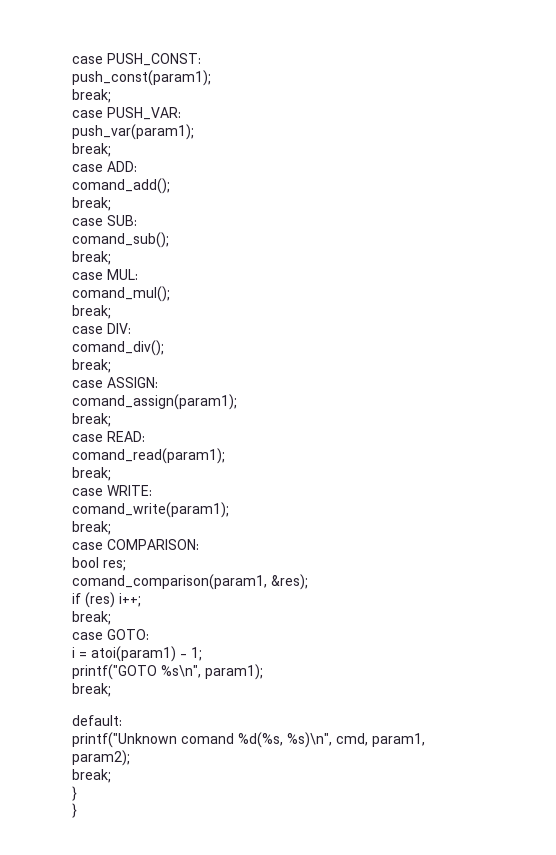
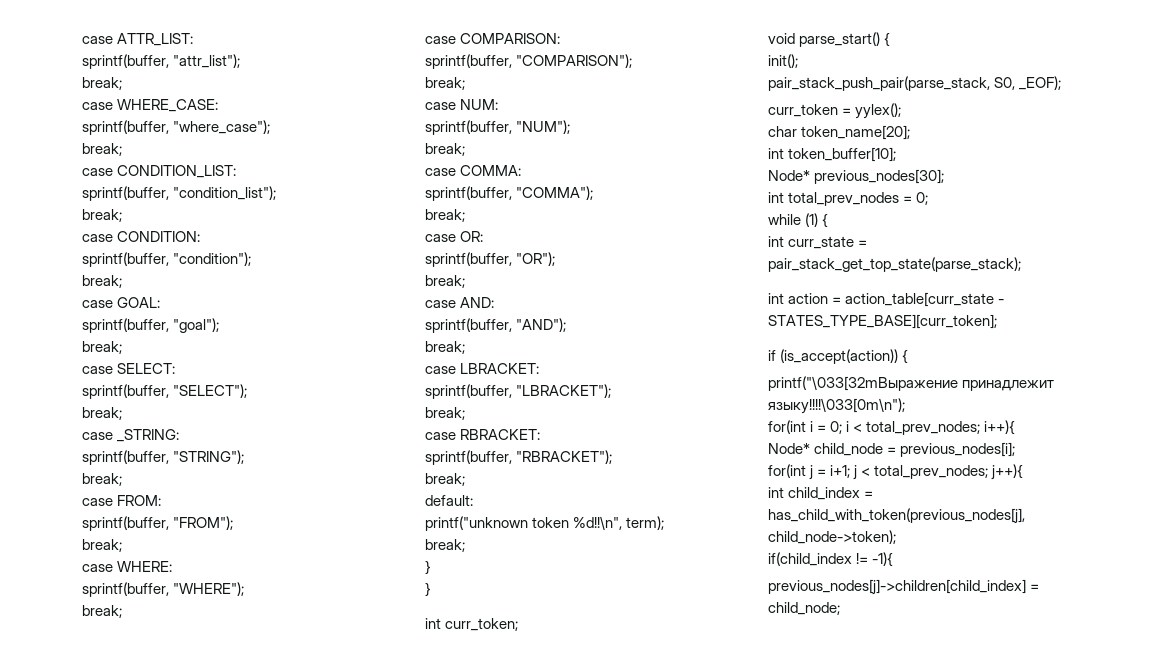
- case PUSH_CONST:
- push_const(param1);
+ case ATTR_LIST:
+ sprintf(buffer, "attr_list");
  break;
- case PUSH_VAR:
- push_var(param1);
+ case WHERE_CASE:
+ sprintf(buffer, "where_case");
  break;
- case ADD:
- comand_add();
+ case CONDITION_LIST:
+ sprintf(buffer, "condition_list");
  break;
- case SUB:
- comand_sub();
+ case CONDITION:
+ sprintf(buffer, "condition");
  break;
- case MUL:
- comand_mul();
+ case GOAL:
+ sprintf(buffer, "goal");
  break;
- case DIV:
- comand_div();
+ case SELECT:
+ sprintf(buffer, "SELECT");
  break;
- case ASSIGN:
- comand_assign(param1);
+ case _STRING:
+ sprintf(buffer, "STRING");
  break;
- case READ:
- comand_read(param1);
+ case FROM:
+ sprintf(buffer, "FROM");
  break;
- case WRITE:
- comand_write(param1);
+ case WHERE:
+ sprintf(buffer, "WHERE");
- bool res;
- comand_comparison(param1, &res);
- if (res) i++;
+ sprintf(buffer, "COMPARISON");
  break;
- case GOTO:
- i = atoi(param1) - 1;
- printf("GOTO %s\n", param1);
+ case NUM:
+ sprintf(buffer, "NUM");
+ break;
+ case COMMA:
+ sprintf(buffer, "COMMA");
+ break;
+ case OR:
+ sprintf(buffer, "OR");
+ break;
+ case AND:
+ sprintf(buffer, "AND");
+ break;
+ case LBRACKET:
+ sprintf(buffer, "LBRACKET");
+ break;
+ case RBRACKET:
+ sprintf(buffer, "RBRACKET");
  break;
  default:
- printf("Unknown comand %d(%s, %s)\n", cmd, param1, param2);
+ printf("unknown token %d!!\n", term);
  break;
  }
  }
+ int curr_token;
+ void parse_start() {
+ init();
+ pair_stack_push_pair(parse_stack, S0, _EOF);
+ curr_token = yylex();
+ char token_name[20];
+ int token_buffer[10];
+ Node* previous_nodes[30];
+ int total_prev_nodes = 0;
+ while (1) {
+ int curr_state = pair_stack_get_top_state(parse_stack);
+ int action = action_table[curr_state - STATES_TYPE_BASE][curr_token];
+ if (is_accept(action)) {
+ printf("\033[32mВыражение принадлежит языку!!!!\033[0m\n");
+ for(int i = 0; i < total_prev_nodes; i++){
+ Node* child_node = previous_nodes[i];
+ for(int j = i+1; j < total_prev_nodes; j++){
+ int child_index = has_child_with_token(previous_nodes[j], child_node->token);
+ if(child_index != -1){
+ previous_nodes[j]->children[child_index] = child_node;

